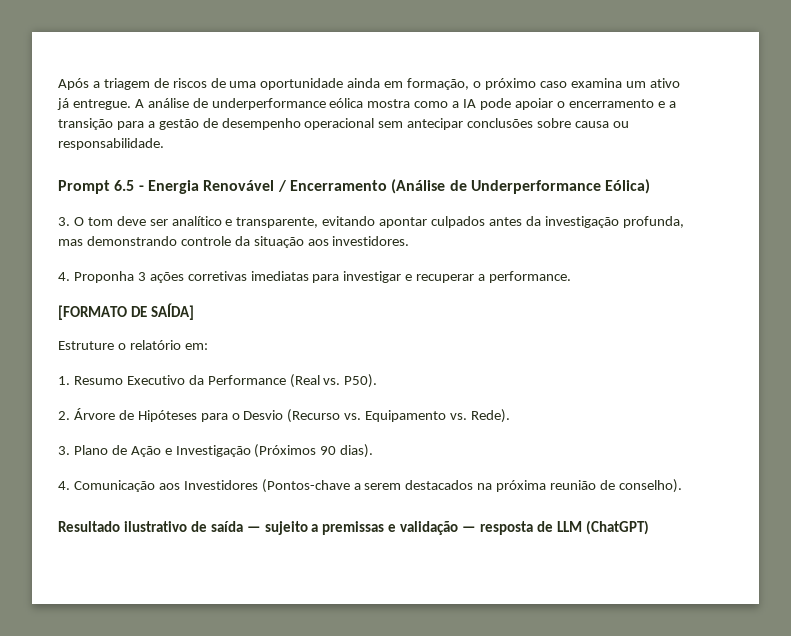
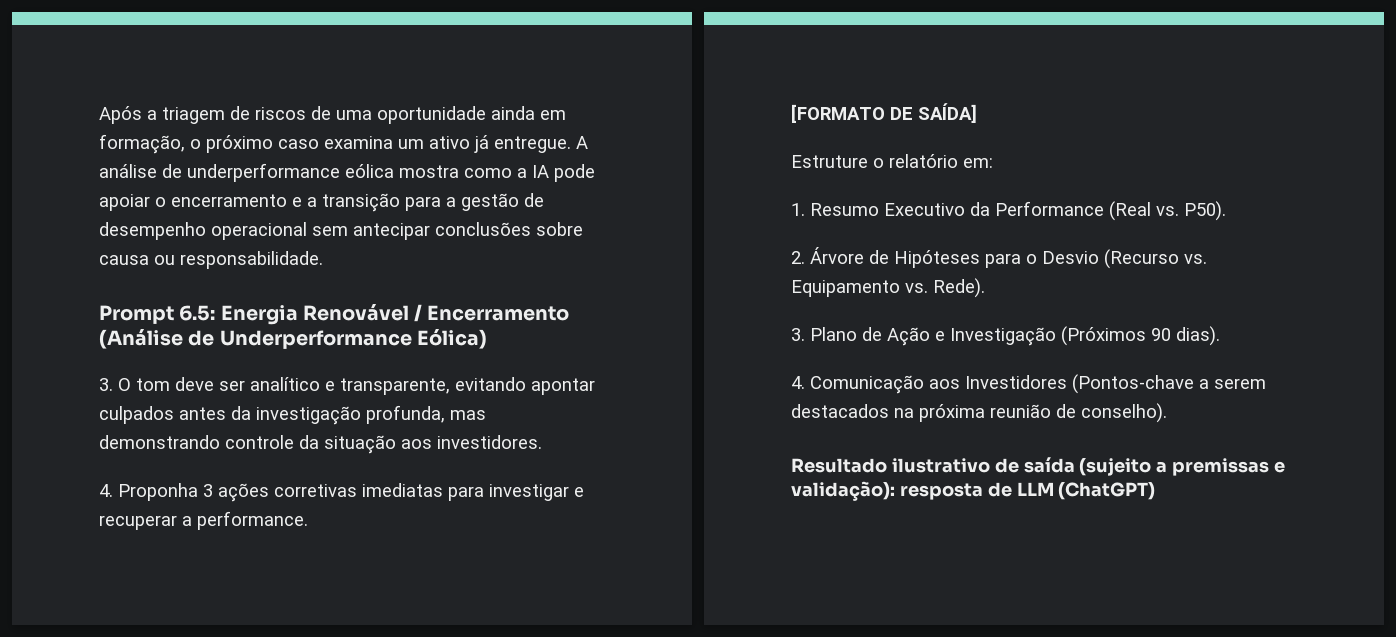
- Prompt 6.5 - Energia Renovável / Encerramento (Análise de Underperformance Eólica)
+ Prompt 6.5: Energia Renovável / Encerramento (Análise de Underperformance Eólica)
- Resultado ilustrativo de saída — sujeito a premissas e validação — resposta de LLM (ChatGPT)
+ Resultado ilustrativo de saída (sujeito a premissas e validação): resposta de LLM (ChatGPT)

